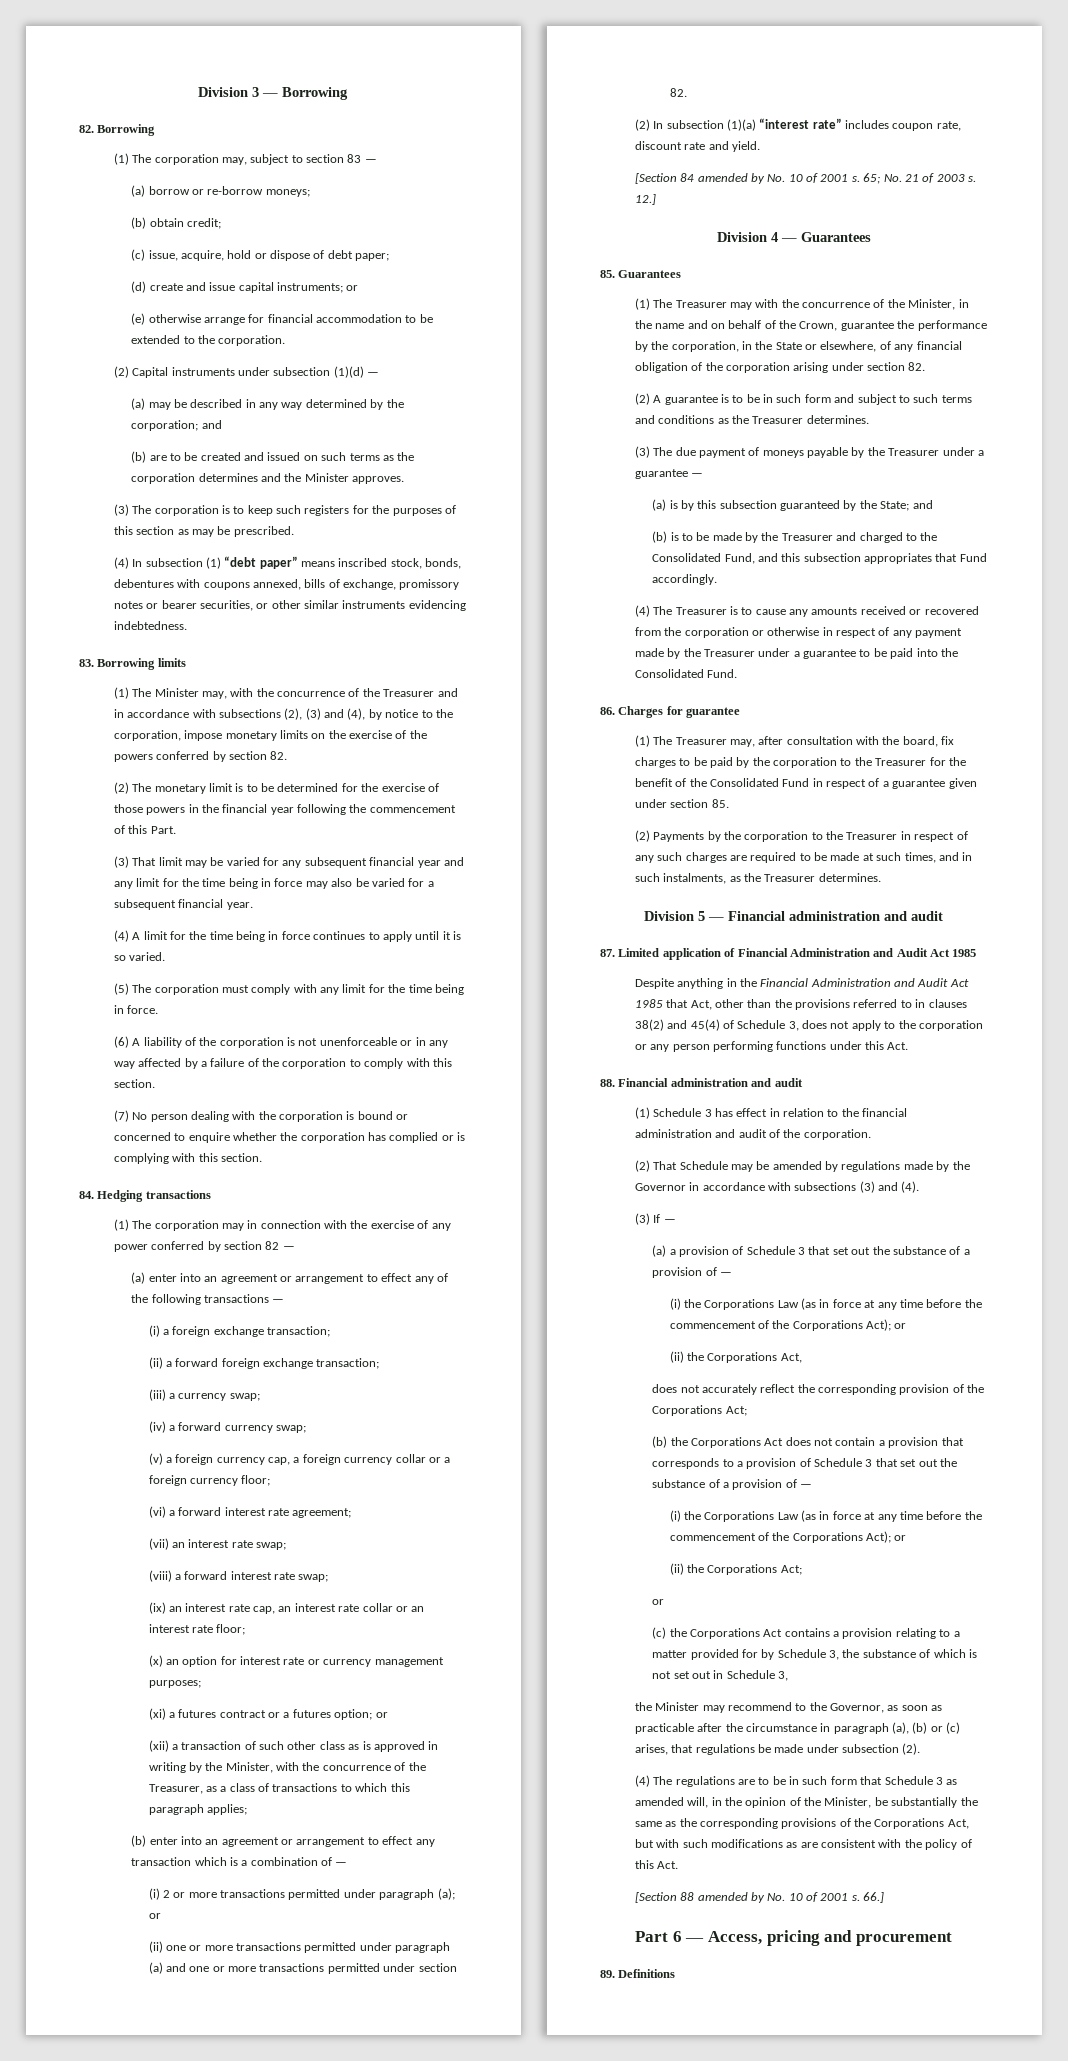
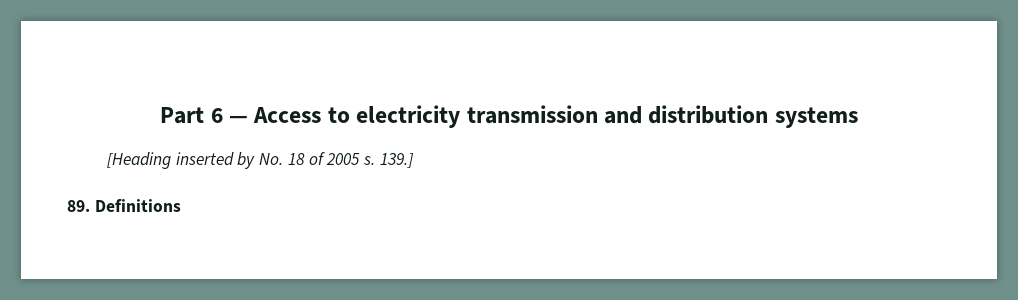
- Division 3 — Borrowing
- 82. Borrowing
- (1) The corporation may, subject to section 83 —
- (a) borrow or re-borrow moneys;
- (b) obtain credit;
- (c) issue, acquire, hold or dispose of debt paper;
- (d) create and issue capital instruments; or
- (e) otherwise arrange for financial accommodation to be extended to the corporation.
- (2) Capital instruments under subsection (1)(d) —
- (a) may be described in any way determined by the corporation; and
- (b) are to be created and issued on such terms as the corporation determines and the Minister approves.
- (3) The corporation is to keep such registers for the purposes of this section as may be prescribed.
- (4) In subsection (1) “debt paper” means inscribed stock, bonds, debentures with coupons annexed, bills of exchange, promissory notes or bearer securities, or other similar instruments evidencing indebtedness.
- 83. Borrowing limits
- (1) The Minister may, with the concurrence of the Treasurer and in accordance with subsections (2), (3) and (4), by notice to the corporation, impose monetary limits on the exercise of the powers conferred by section 82.
- (2) The monetary limit is to be determined for the exercise of those powers in the financial year following the commencement of this Part.
- (3) That limit may be varied for any subsequent financial year and any limit for the time being in force may also be varied for a subsequent financial year.
- (4) A limit for the time being in force continues to apply until it is so varied.
- (5) The corporation must comply with any limit for the time being in force.
- (6) A liability of the corporation is not unenforceable or in any way affected by a failure of the corporation to comply with this section.
- (7) No person dealing with the corporation is bound or concerned to enquire whether the corporation has complied or is complying with this section.
- 84. Hedging transactions
- (1) The corporation may in connection with the exercise of any power conferred by section 82 —
- (a) enter into an agreement or arrangement to effect any of the following transactions —
- (i) a foreign exchange transaction;
- (ii) a forward foreign exchange transaction;
- (iii) a currency swap;
- (iv) a forward currency swap;
- (v) a foreign currency cap, a foreign currency collar or a foreign currency floor;
- (vi) a forward interest rate agreement;
- (vii) an interest rate swap;
- (viii) a forward interest rate swap;
- (ix) an interest rate cap, an interest rate collar or an interest rate floor;
- (x) an option for interest rate or currency management purposes;
- (xi) a futures contract or a futures option; or
- (xii) a transaction of such other class as is approved in writing by the Minister, with the concurrence of the Treasurer, as a class of transactions to which this paragraph applies;
- (b) enter into an agreement or arrangement to effect any transaction which is a combination of —
- (i) 2 or more transactions permitted under paragraph (a); or
- (ii) one or more transactions permitted under paragraph (a) and one or more transactions permitted under section 82.
- (2) In subsection (1)(a) “interest rate” includes coupon rate, discount rate and yield.
- [Section 84 amended by No. 10 of 2001 s. 65; No. 21 of 2003 s. 12.]
- Division 4 — Guarantees
- 85. Guarantees
- (1) The Treasurer may with the concurrence of the Minister, in the name and on behalf of the Crown, guarantee the performance by the corporation, in the State or elsewhere, of any financial obligation of the corporation arising under section 82.
- (2) A guarantee is to be in such form and subject to such terms and conditions as the Treasurer determines.
- (3) The due payment of moneys payable by the Treasurer under a guarantee —
- (a) is by this subsection guaranteed by the State; and
- (b) is to be made by the Treasurer and charged to the Consolidated Fund, and this subsection appropriates that Fund accordingly.
- (4) The Treasurer is to cause any amounts received or recovered from the corporation or otherwise in respect of any payment made by the Treasurer under a guarantee to be paid into the Consolidated Fund.
- 86. Charges for guarantee
- (1) The Treasurer may, after consultation with the board, fix charges to be paid by the corporation to the Treasurer for the benefit of the Consolidated Fund in respect of a guarantee given under section 85.
- (2) Payments by the corporation to the Treasurer in respect of any such charges are required to be made at such times, and in such instalments, as the Treasurer determines.
- Division 5 — Financial administration and audit
- 87. Limited application of Financial Administration and Audit Act 1985
- Despite anything in the Financial Administration and Audit Act 1985 that Act, other than the provisions referred to in clauses 38(2) and 45(4) of Schedule 3, does not apply to the corporation or any person performing functions under this Act.
- 88. Financial administration and audit
- (1) Schedule 3 has effect in relation to the financial administration and audit of the corporation.
- (2) That Schedule may be amended by regulations made by the Governor in accordance with subsections (3) and (4).
- (3) If —
- (a) a provision of Schedule 3 that set out the substance of a provision of —
- (i) the Corporations Law (as in force at any time before the commencement of the Corporations Act); or
- (ii) the Corporations Act,
- does not accurately reflect the corresponding provision of the Corporations Act;
- (b) the Corporations Act does not contain a provision that corresponds to a provision of Schedule 3 that set out the substance of a provision of —
- (i) the Corporations Law (as in force at any time before the commencement of the Corporations Act); or
- (ii) the Corporations Act;
- or
- (c) the Corporations Act contains a provision relating to a matter provided for by Schedule 3, the substance of which is not set out in Schedule 3,
- the Minister may recommend to the Governor, as soon as practicable after the circumstance in paragraph (a), (b) or (c) arises, that regulations be made under subsection (2).
- (4) The regulations are to be in such form that Schedule 3 as amended will, in the opinion of the Minister, be substantially the same as the corresponding provisions of the Corporations Act, but with such modifications as are consistent with the policy of this Act.
- [Section 88 amended by No. 10 of 2001 s. 66.]
- Part 6 — Access, pricing and procurement
+ Part 6 — Access to electricity transmission and distribution systems
+ [Heading inserted by No. 18 of 2005 s. 139.]

